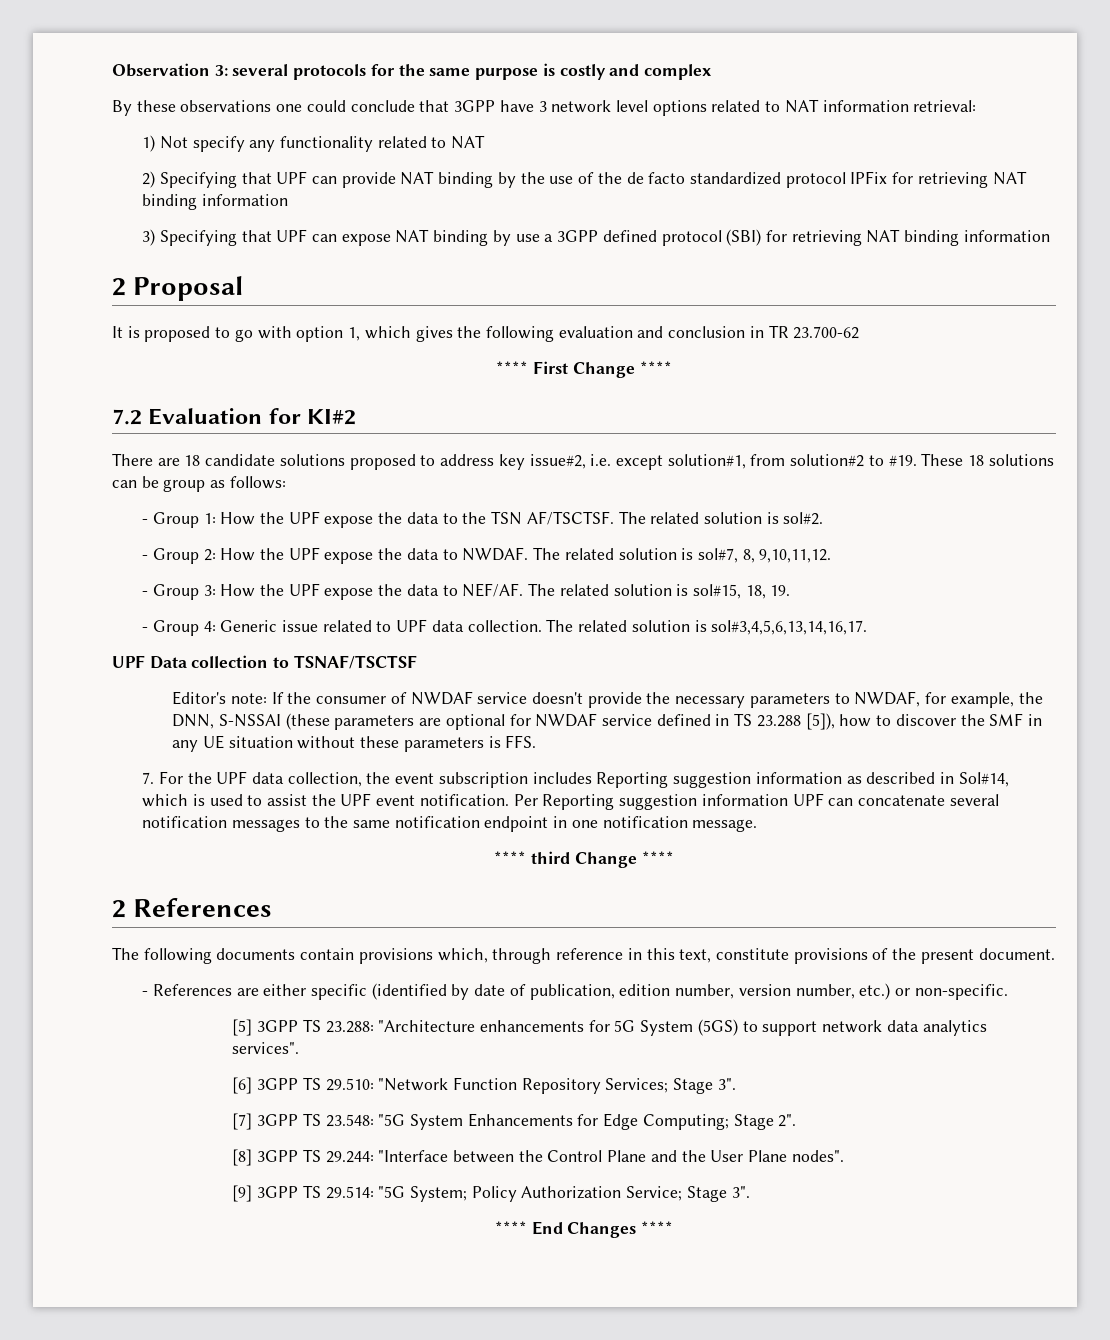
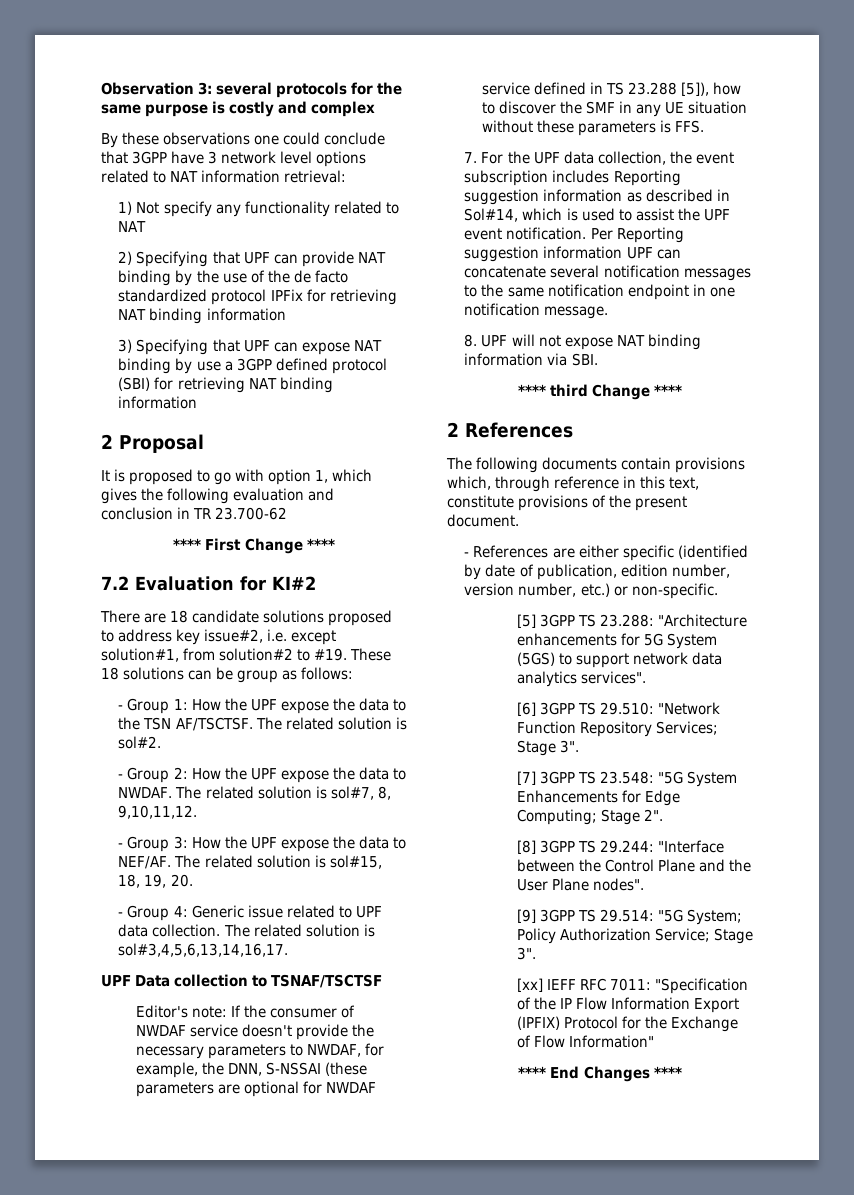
- The related solution is sol#15, 18, 19.
+ The related solution is sol#15, 18, 19, 20.
+ 8. UPF will not expose NAT binding information via SBI.
+ [xx] IEFF RFC 7011: "Specification of the IP Flow Information Export (IPFIX) Protocol for the Exchange of Flow Information"

